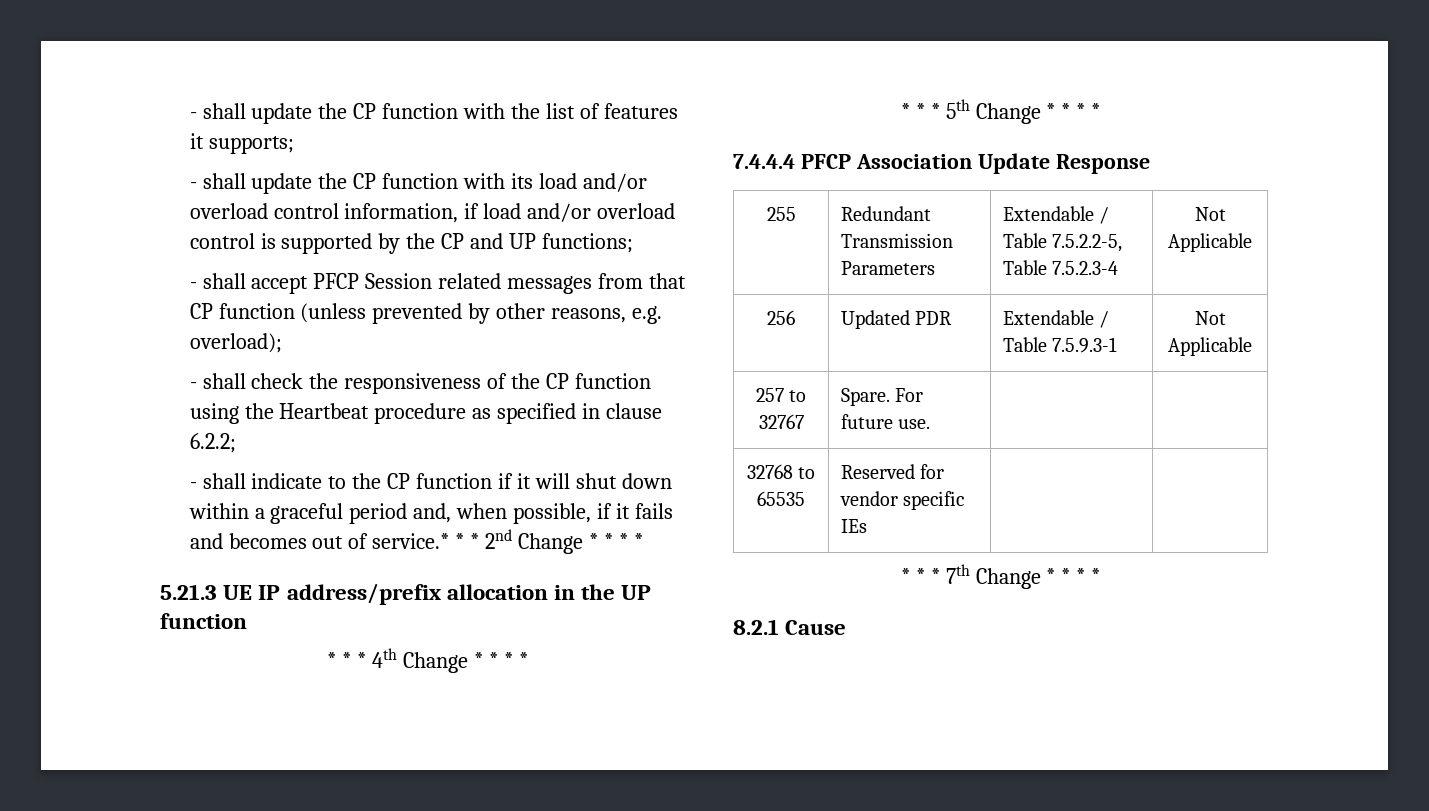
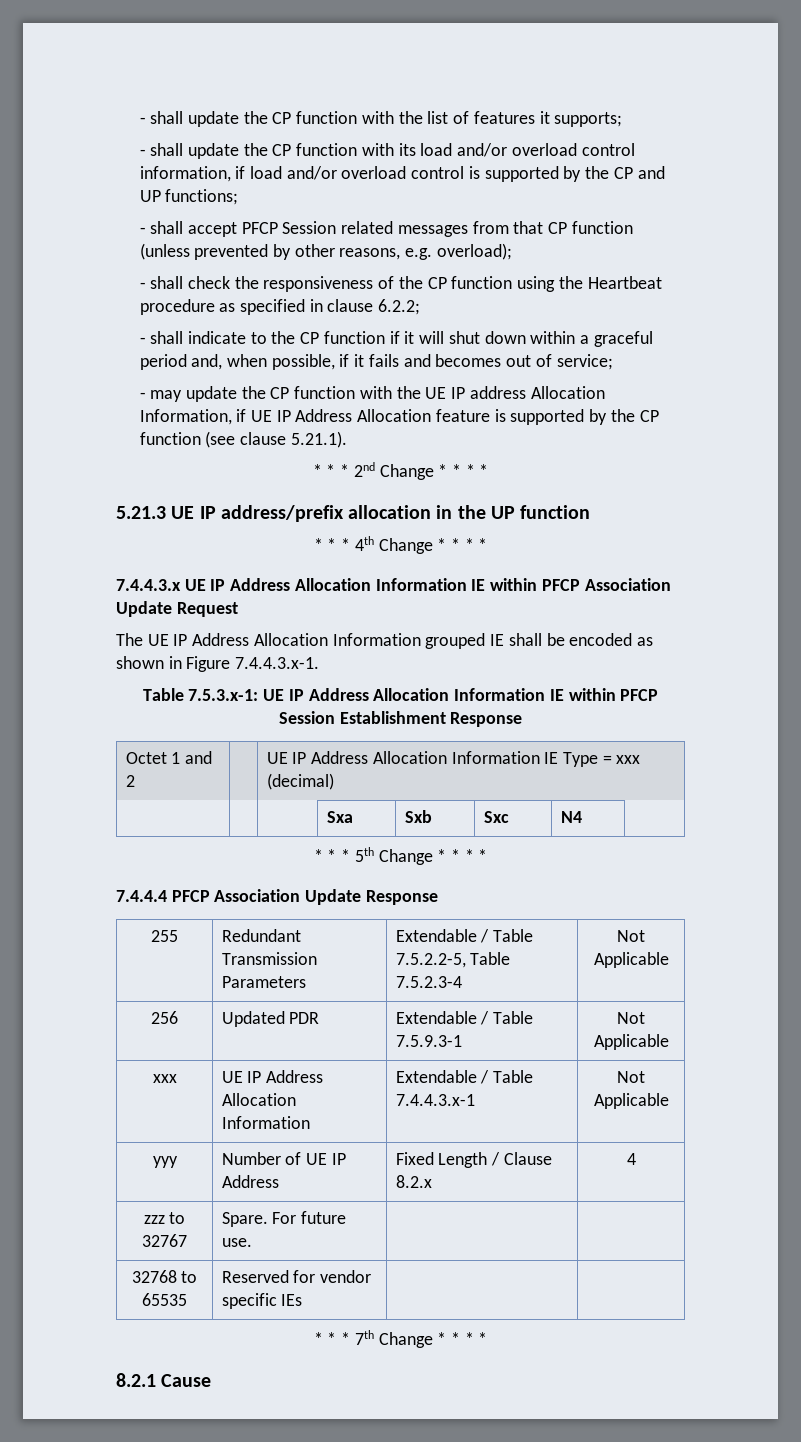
- - shall indicate to the CP function if it will shut down within a graceful period and, when possible, if it fails and becomes out of service.* * * 2nd Change * * * *
+ - shall indicate to the CP function if it will shut down within a graceful period and, when possible, if it fails and becomes out of service;
+ - may update the CP function with the UE IP address Allocation Information, if UE IP Address Allocation feature is supported by the CP function (see clause 5.21.1).
+ * * * 2nd Change * * * *
+ 7.4.4.3.x UE IP Address Allocation Information IE within PFCP Association Update Request
+ The UE IP Address Allocation Information grouped IE shall be encoded as shown in Figure 7.4.4.3.x-1.
+ Table 7.5.3.x-1: UE IP Address Allocation Information IE within PFCP Session Establishment Response
+ Octet 1 and 2 | | UE IP Address Allocation Information IE Type = xxx (decimal)
+ | | | Sxa | Sxb | Sxc | N4 |
- 257 to 32767 | Spare. For future use. | |
+ xxx | UE IP Address Allocation Information | Extendable / Table 7.4.4.3.x-1 | Not Applicable
+ yyy | Number of UE IP Address | Fixed Length / Clause 8.2.x | 4
+ zzz to 32767 | Spare. For future use. | |

